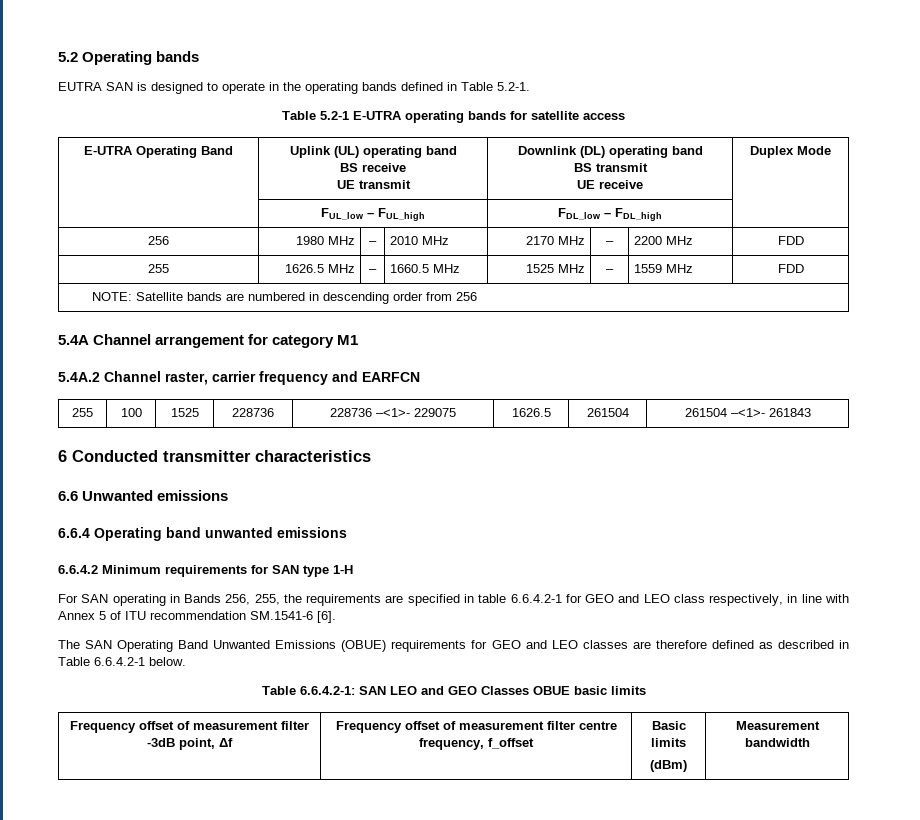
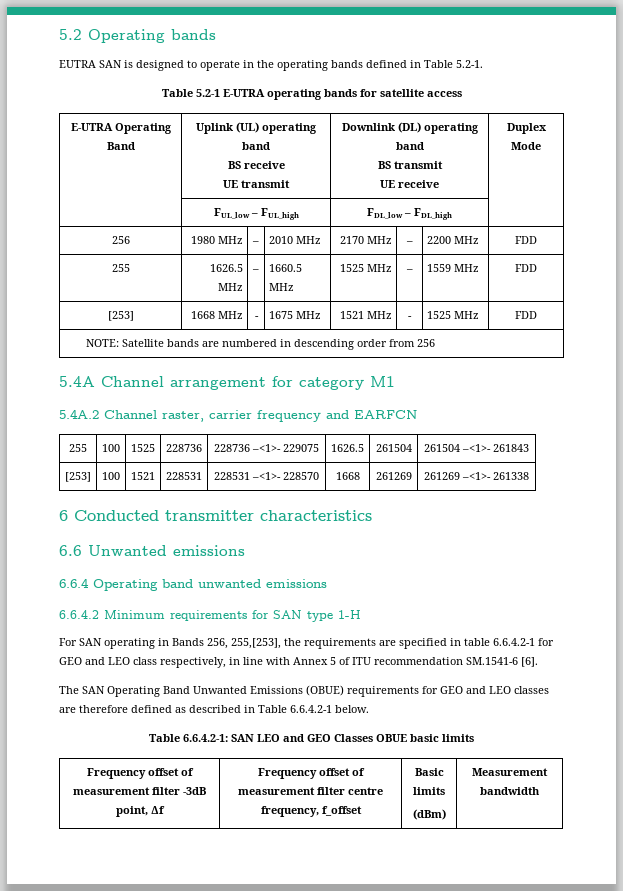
+ [253] | 1668 MHz | - | 1675 MHz | 1521 MHz | - | 1525 MHz | FDD
+ [253] | 100 | 1521 | 228531 | 228531 –<1>- 228570 | 1668 | 261269 | 261269 –<1>- 261338
- For SAN operating in Bands 256, 255, the requirements are specified in table 6.6.4.2-1 for GEO and LEO class respectively, in line with Annex 5 of ITU recommendation SM.1541-6 [6].
+ For SAN operating in Bands 256, 255,[253], the requirements are specified in table 6.6.4.2-1 for GEO and LEO class respectively, in line with Annex 5 of ITU recommendation SM.1541-6 [6].

